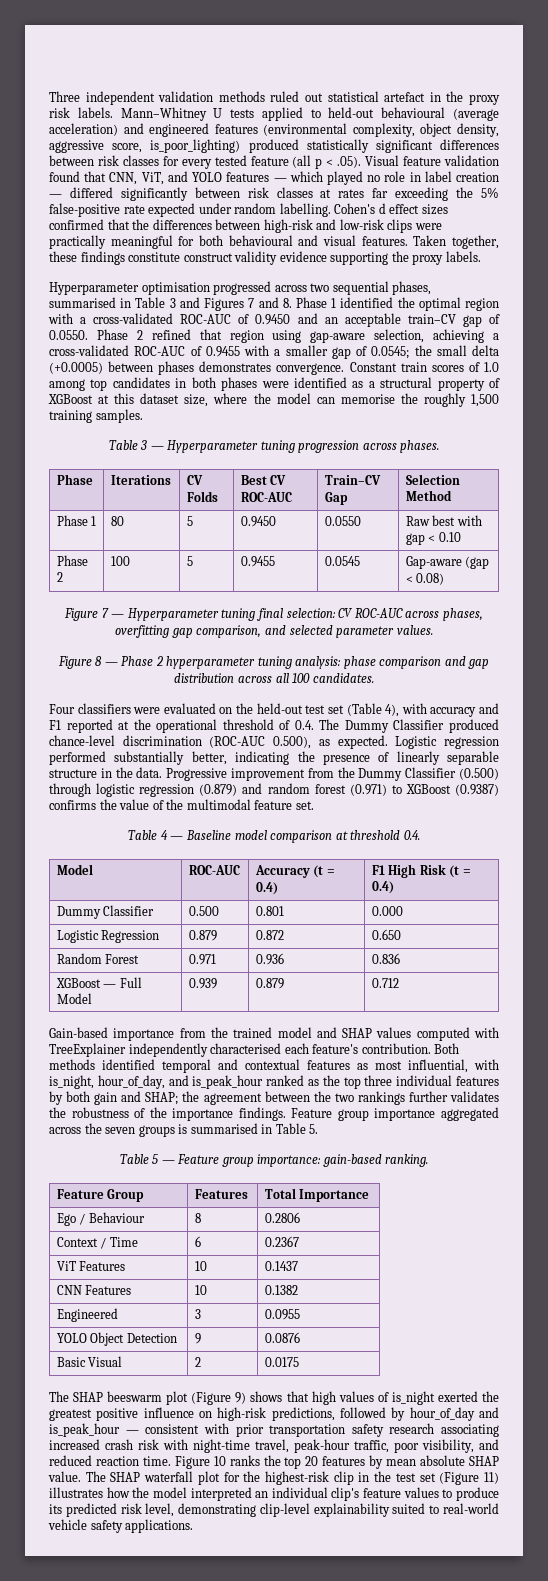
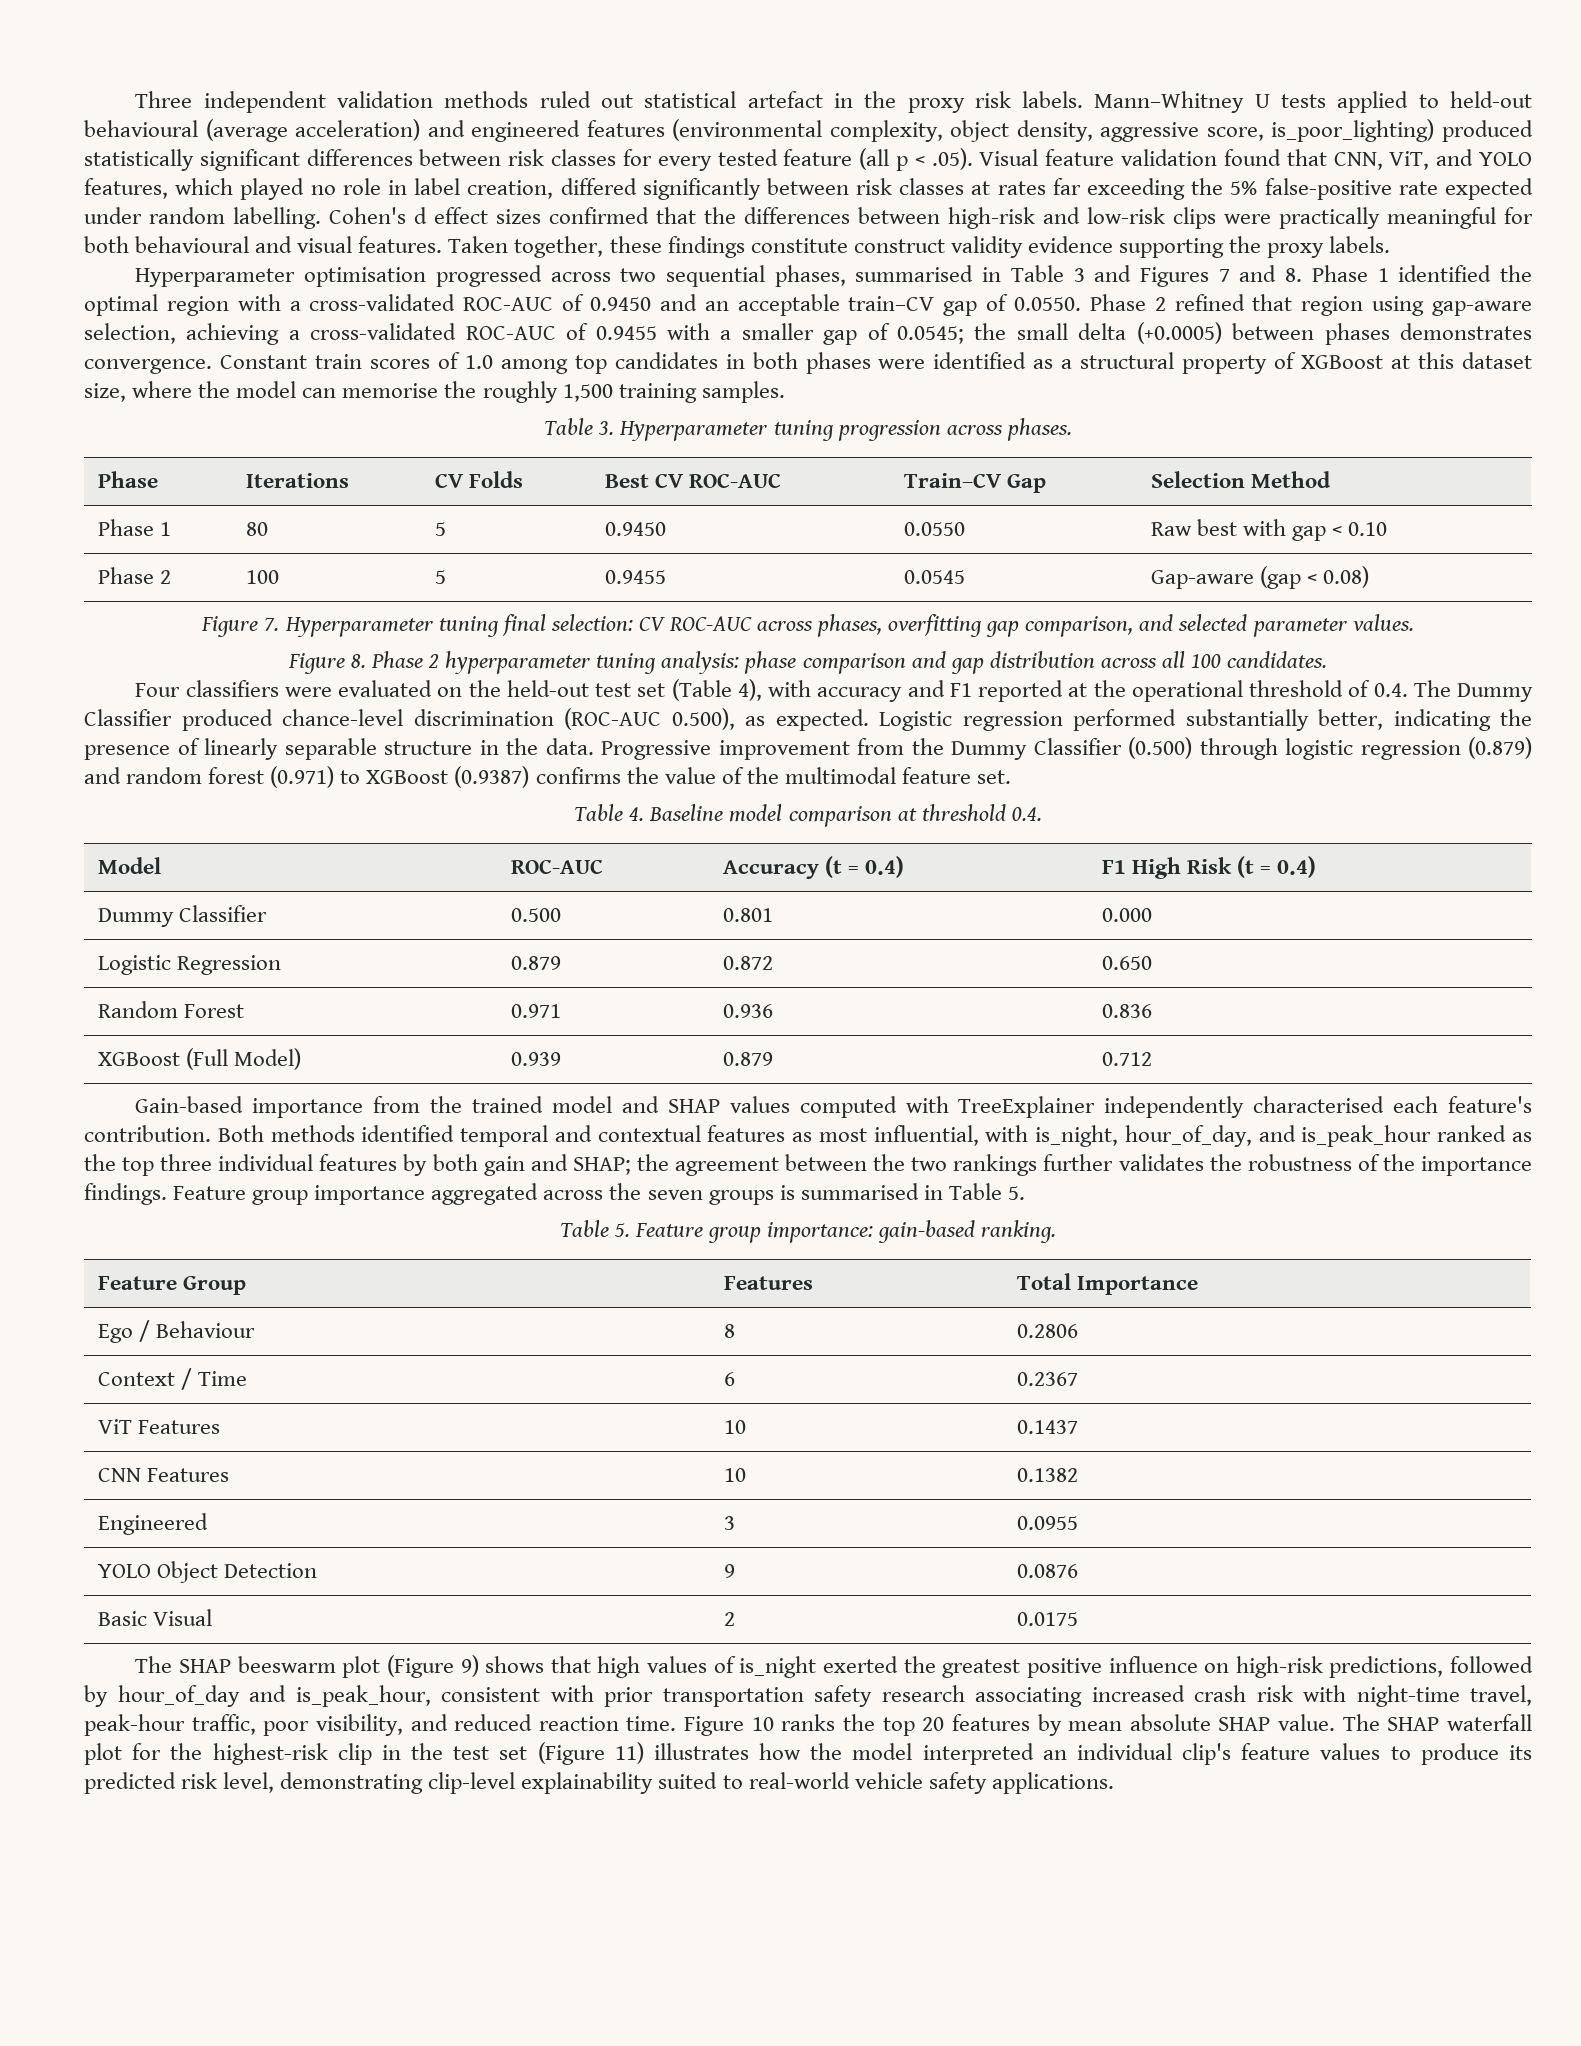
- Mann–Whitney U tests applied to held-out behavioural (average acceleration) and engineered features (environmental complexity, object density, aggressive score, is_poor_lighting) produced statistically significant differences between risk classes for every tested feature (all p < .05). Visual feature validation found that CNN, ViT, and YOLO features — which played no role in label creation — differed significantly between risk classes at rates far exceeding the 5% false-positive rate expected under random labelling.
+ Mann–Whitney U tests applied to held-out behavioural (average acceleration) and engineered features (environmental complexity, object density, aggressive score, is_poor_lighting) produced statistically significant differences between risk classes for every tested feature (all p < .05). Visual feature validation found that CNN, ViT, and YOLO features, which played no role in label creation, differed significantly between risk classes at rates far exceeding the 5% false-positive rate expected under random labelling.
- Table 3 — Hyperparameter tuning progression across phases.
+ Table 3. Hyperparameter tuning progression across phases.
- Figure 7 — Hyperparameter tuning final selection: CV ROC-AUC across phases, overfitting gap comparison, and selected parameter values.
+ Figure 7. Hyperparameter tuning final selection: CV ROC-AUC across phases, overfitting gap comparison, and selected parameter values.
- Figure 8 — Phase 2 hyperparameter tuning analysis: phase comparison and gap distribution across all 100 candidates.
+ Figure 8. Phase 2 hyperparameter tuning analysis: phase comparison and gap distribution across all 100 candidates.
- Table 4 — Baseline model comparison at threshold 0.4.
+ Table 4. Baseline model comparison at threshold 0.4.
- XGBoost — Full Model | 0.939 | 0.879 | 0.712
+ XGBoost (Full Model) | 0.939 | 0.879 | 0.712
- Table 5 — Feature group importance: gain-based ranking.
+ Table 5. Feature group importance: gain-based ranking.
- The SHAP beeswarm plot (Figure 9) shows that high values of is_night exerted the greatest positive influence on high-risk predictions, followed by hour_of_day and is_peak_hour — consistent with prior transportation safety research associating increased crash risk with night-time travel, peak-hour traffic, poor visibility, and reduced reaction time.
+ The SHAP beeswarm plot (Figure 9) shows that high values of is_night exerted the greatest positive influence on high-risk predictions, followed by hour_of_day and is_peak_hour, consistent with prior transportation safety research associating increased crash risk with night-time travel, peak-hour traffic, poor visibility, and reduced reaction time.

